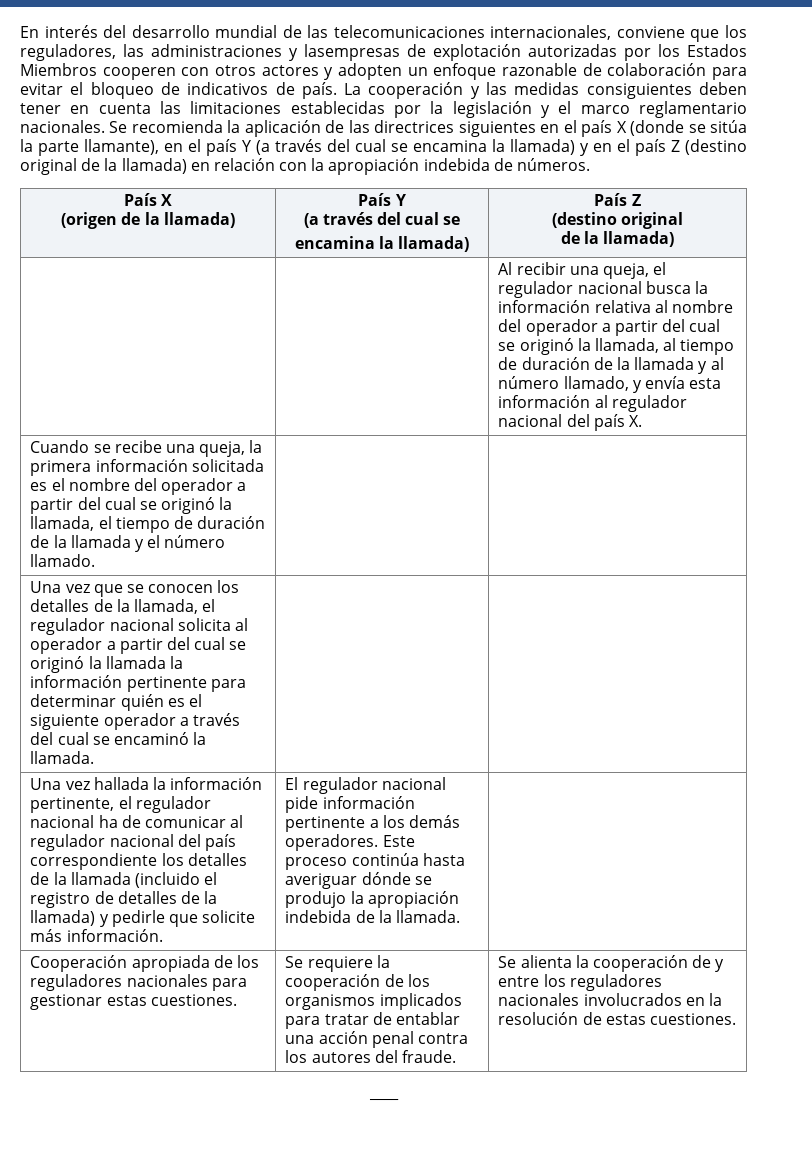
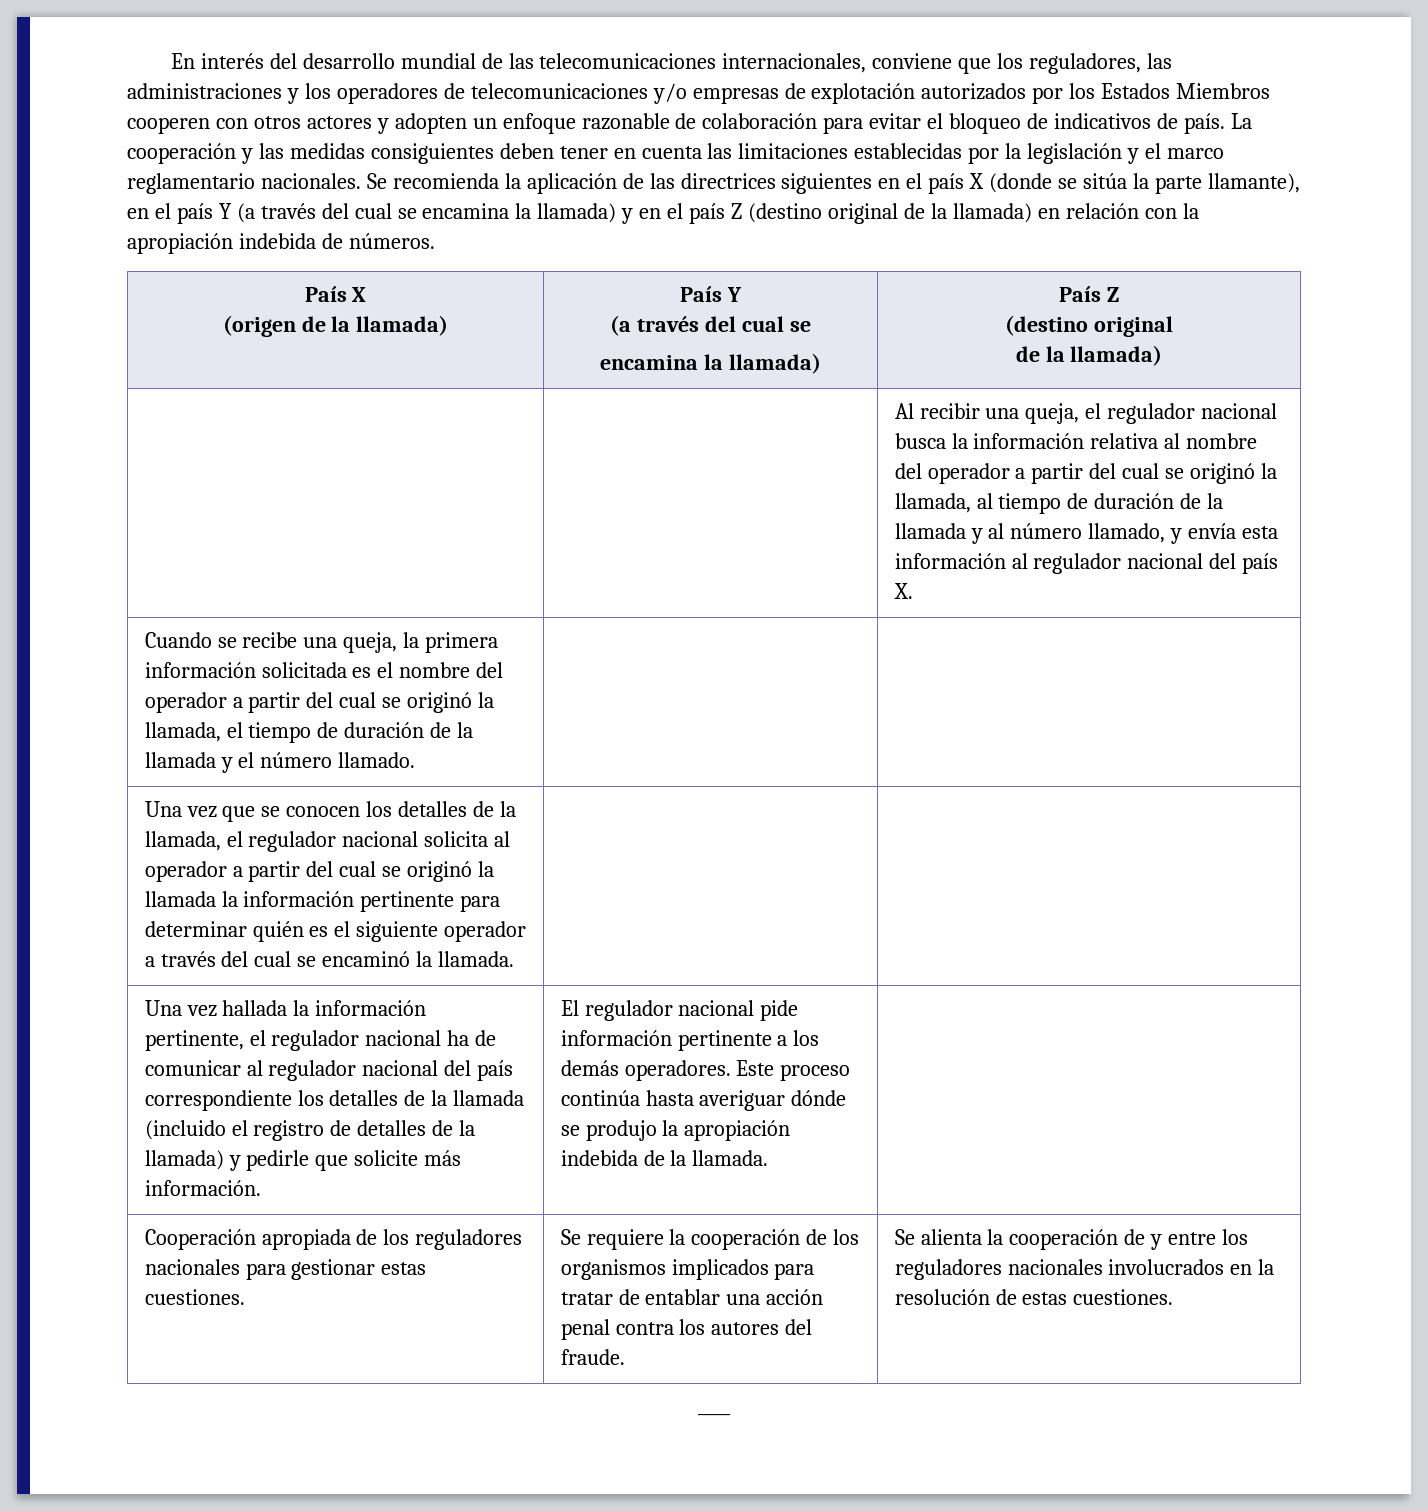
- En interés del desarrollo mundial de las telecomunicaciones internacionales, conviene que los reguladores, las administraciones y lasempresas de explotación autorizadas por los Estados Miembros cooperen con otros actores y adopten un enfoque razonable de colaboración para evitar el bloqueo de indicativos de país.
+ En interés del desarrollo mundial de las telecomunicaciones internacionales, conviene que los reguladores, las administraciones y los operadores de telecomunicaciones y/o empresas de explotación autorizados por los Estados Miembros cooperen con otros actores y adopten un enfoque razonable de colaboración para evitar el bloqueo de indicativos de país.

